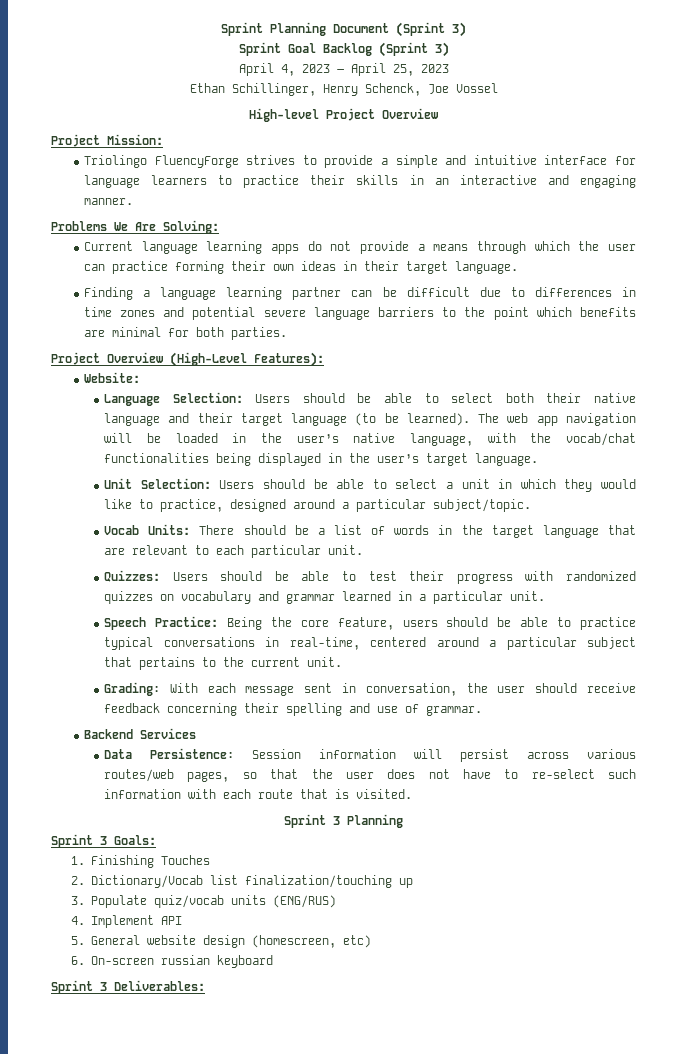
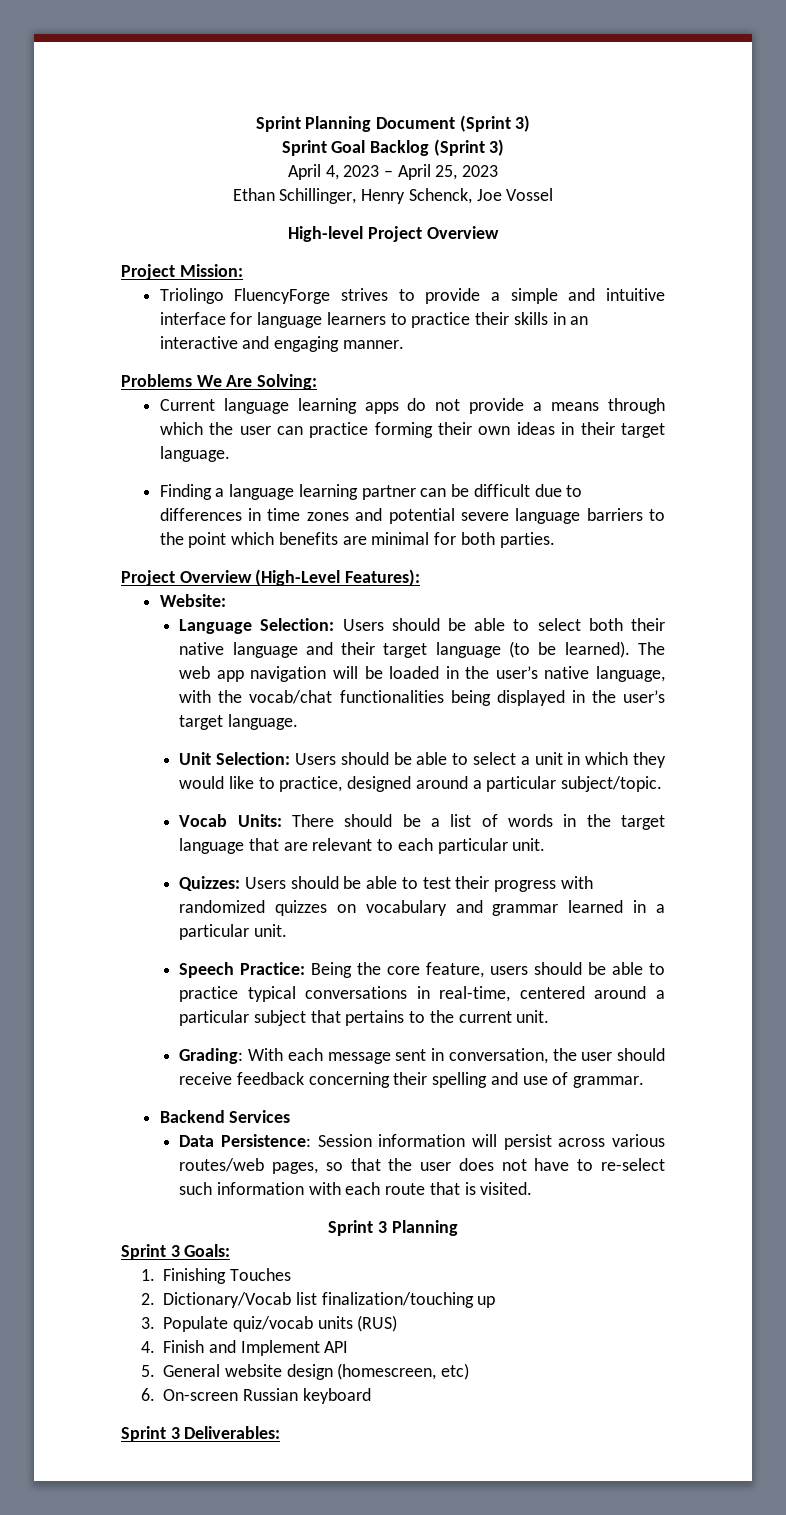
- 3. Populate quiz/vocab units (ENG/RUS)
+ 3. Populate quiz/vocab units (RUS)
- 4. Implement API
+ 4. Finish and Implement API
- 6. On-screen russian keyboard
+ 6. On-screen Russian keyboard

